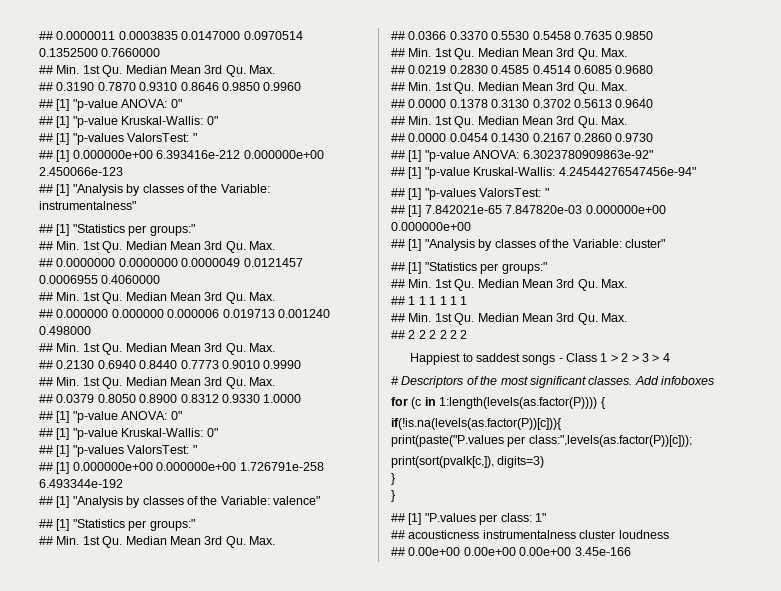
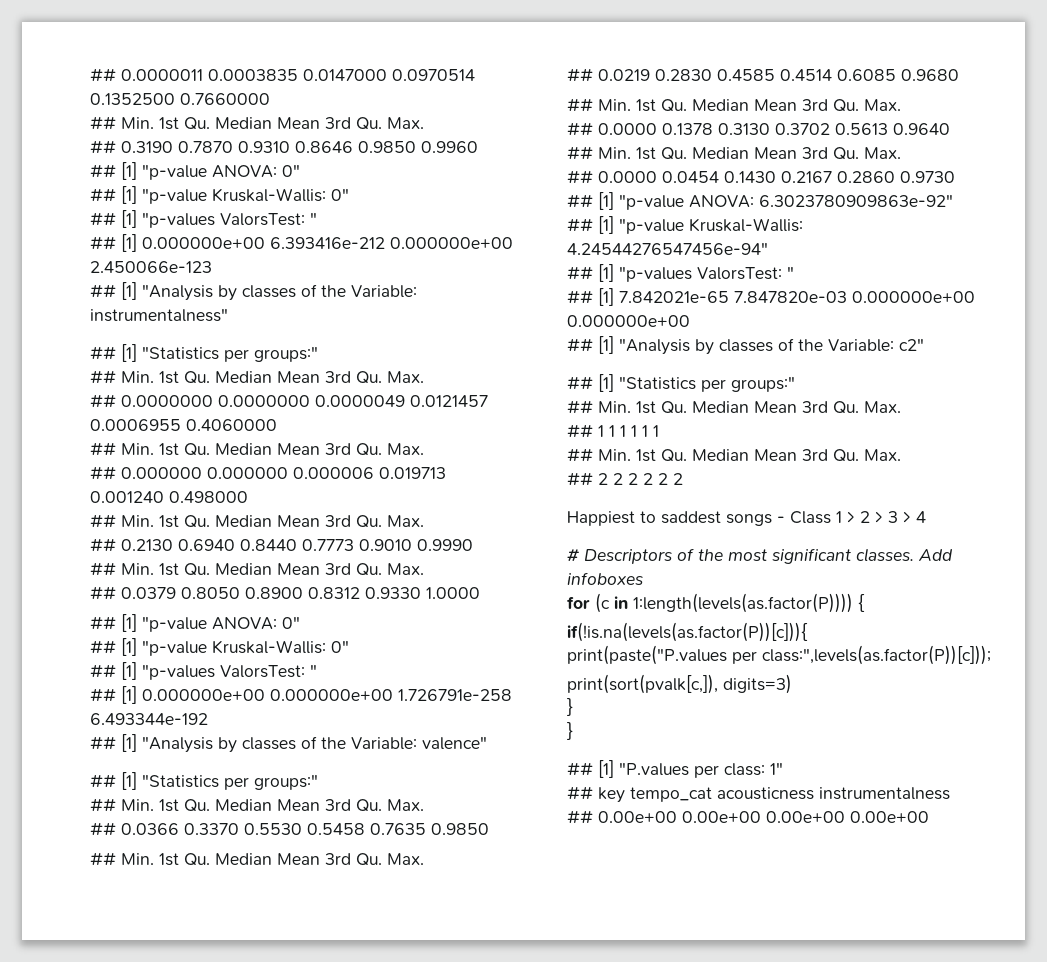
- ## [1] "Analysis by classes of the Variable: cluster"
+ ## [1] "Analysis by classes of the Variable: c2"
- ## acousticness instrumentalness cluster loudness
+ ## key tempo_cat acousticness instrumentalness
- ## 0.00e+00 0.00e+00 0.00e+00 3.45e-166
+ ## 0.00e+00 0.00e+00 0.00e+00 0.00e+00

